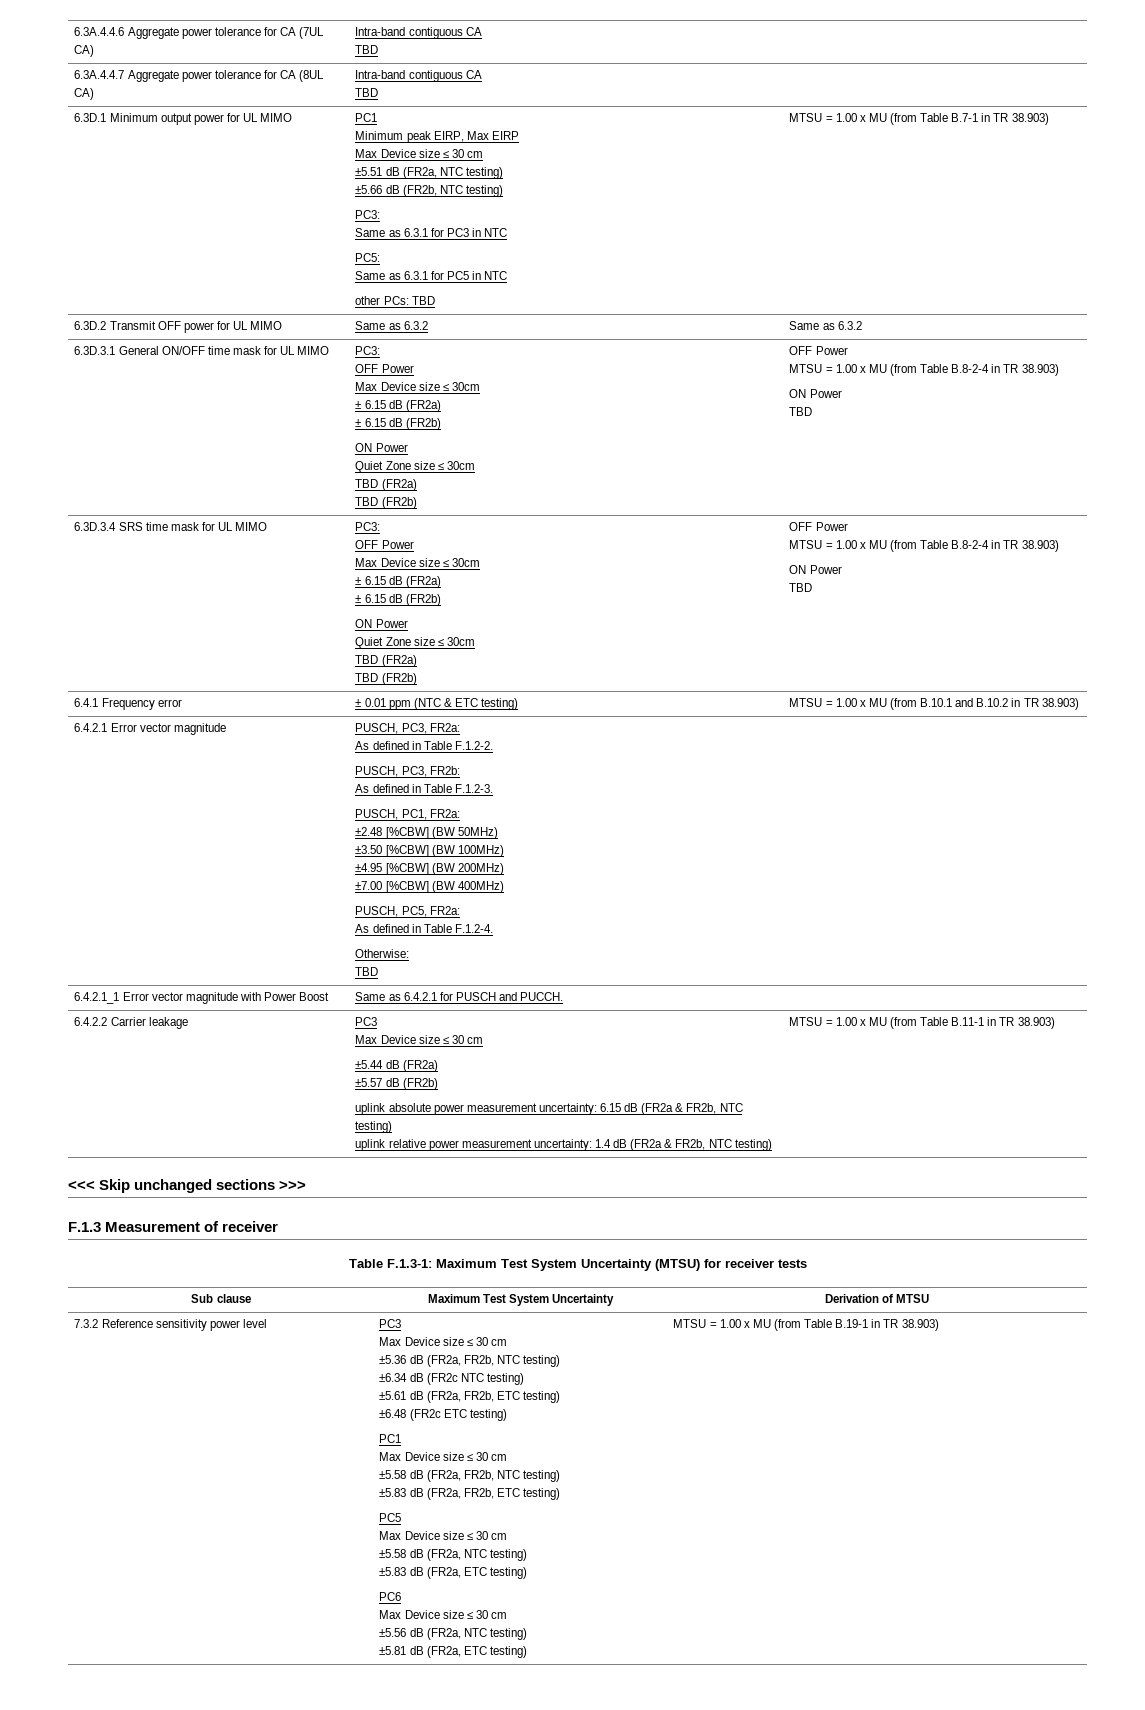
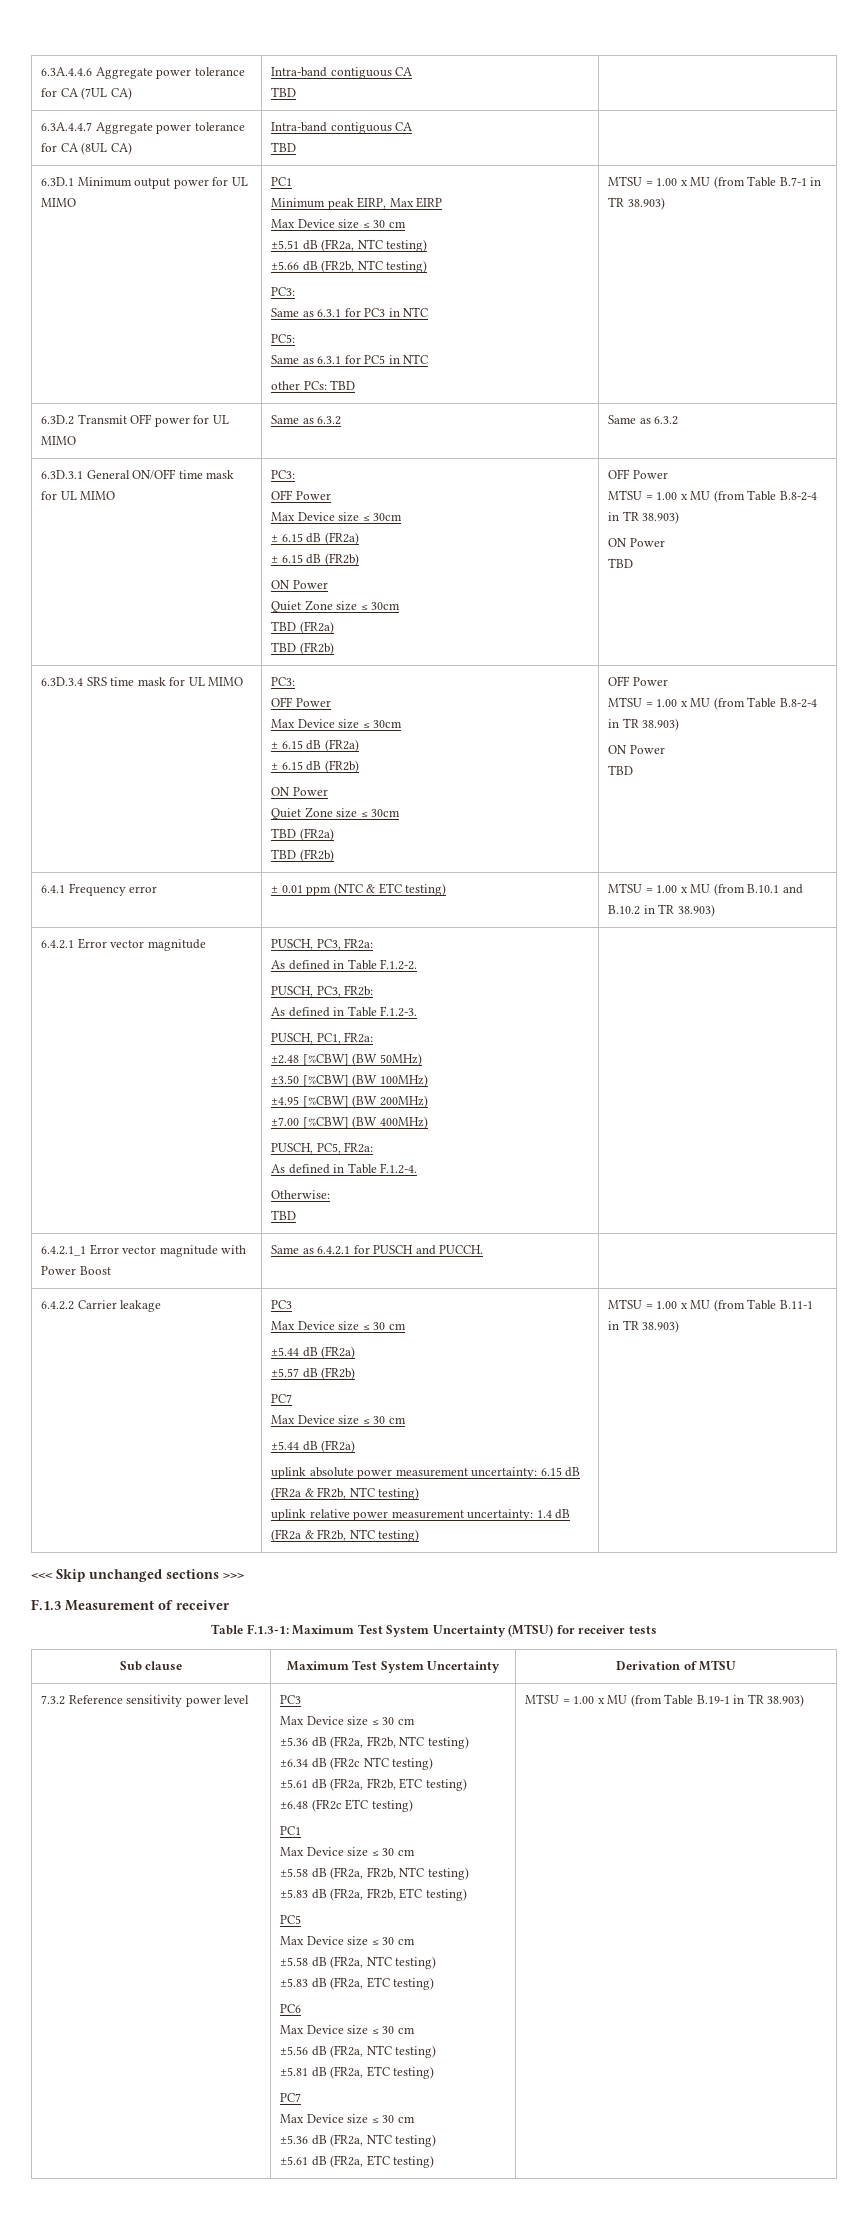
  ±5.57 dB (FR2b)
+ PC7
+ Max Device size ≤ 30 cm
+ ±5.44 dB (FR2a)
  ±5.81 dB (FR2a, ETC testing)
+ PC7
+ Max Device size ≤ 30 cm
+ ±5.36 dB (FR2a, NTC testing)
+ ±5.61 dB (FR2a, ETC testing)

